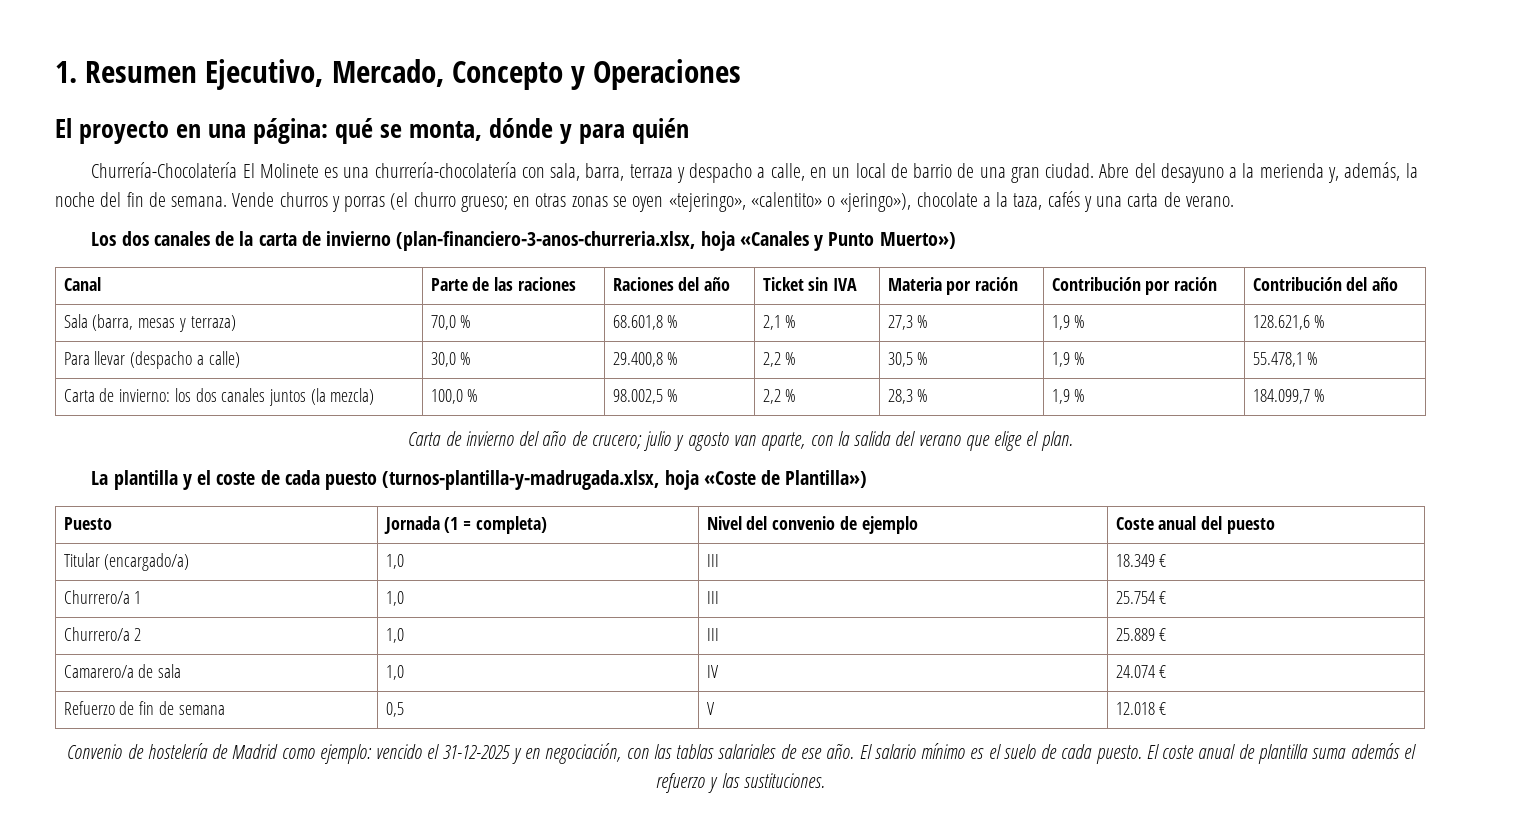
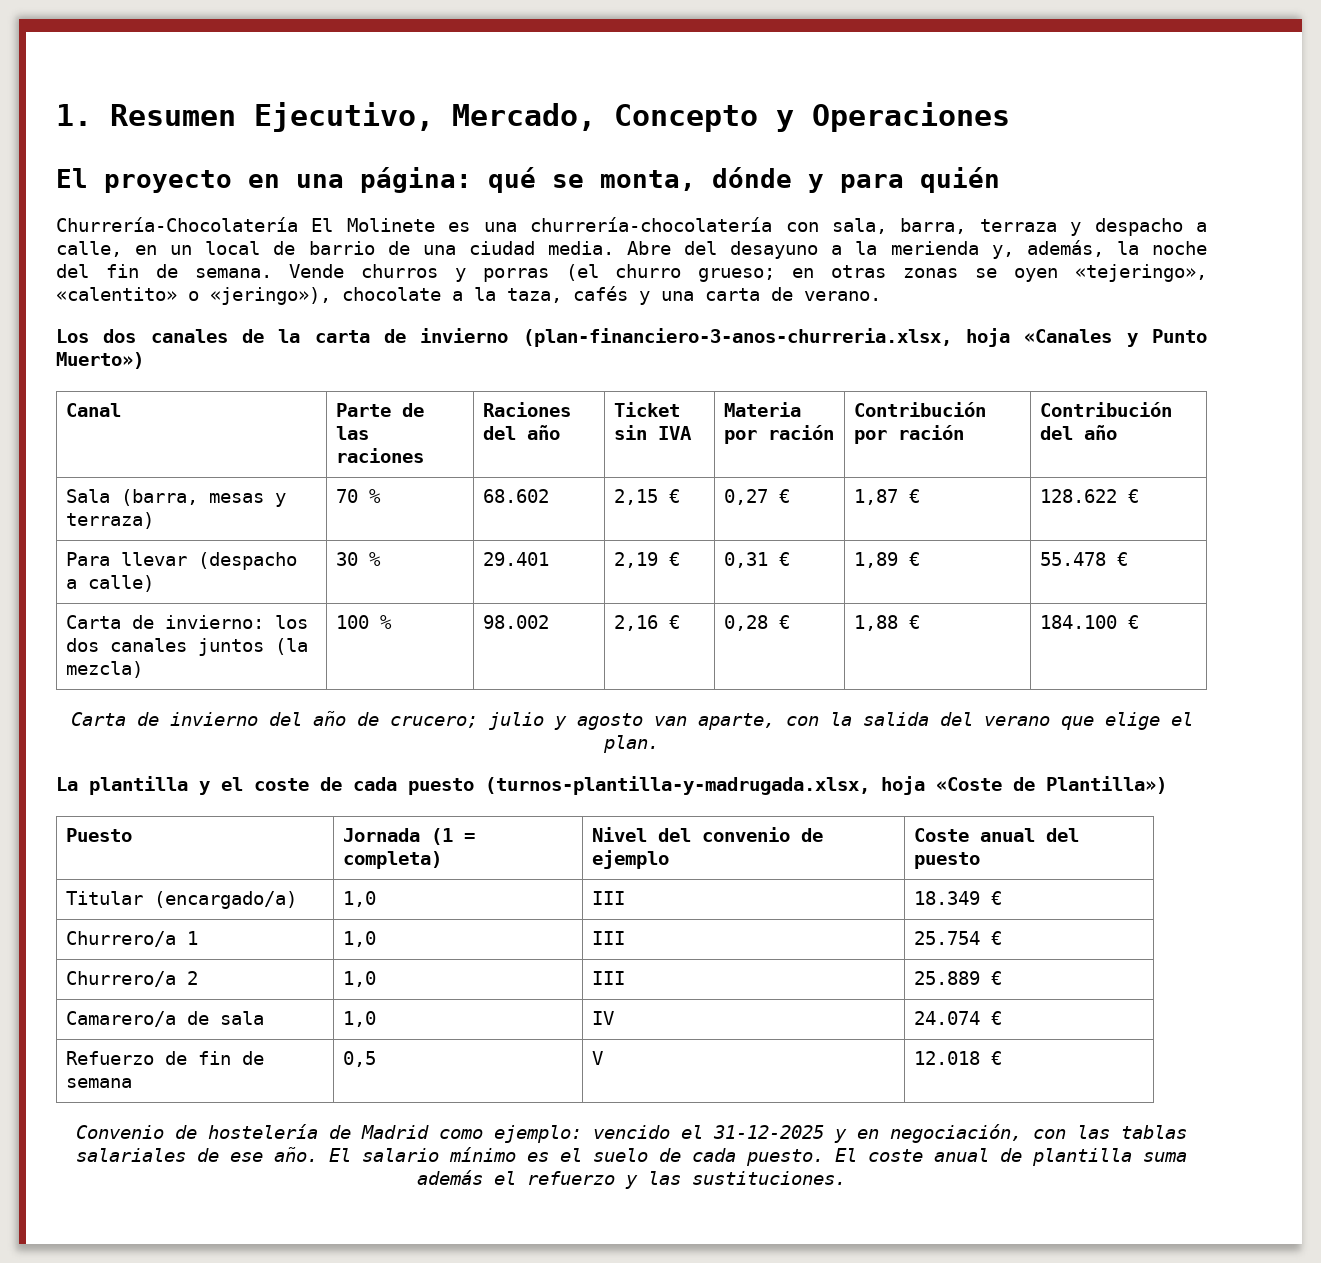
- Churrería-Chocolatería El Molinete es una churrería-chocolatería con sala, barra, terraza y despacho a calle, en un local de barrio de una gran ciudad.
+ Churrería-Chocolatería El Molinete es una churrería-chocolatería con sala, barra, terraza y despacho a calle, en un local de barrio de una ciudad media.
- Sala (barra, mesas y terraza) | 70,0 % | 68.601,8 % | 2,1 % | 27,3 % | 1,9 % | 128.621,6 %
+ Sala (barra, mesas y terraza) | 70 % | 68.602 | 2,15 € | 0,27 € | 1,87 € | 128.622 €
- Para llevar (despacho a calle) | 30,0 % | 29.400,8 % | 2,2 % | 30,5 % | 1,9 % | 55.478,1 %
+ Para llevar (despacho a calle) | 30 % | 29.401 | 2,19 € | 0,31 € | 1,89 € | 55.478 €
- Carta de invierno: los dos canales juntos (la mezcla) | 100,0 % | 98.002,5 % | 2,2 % | 28,3 % | 1,9 % | 184.099,7 %
+ Carta de invierno: los dos canales juntos (la mezcla) | 100 % | 98.002 | 2,16 € | 0,28 € | 1,88 € | 184.100 €

